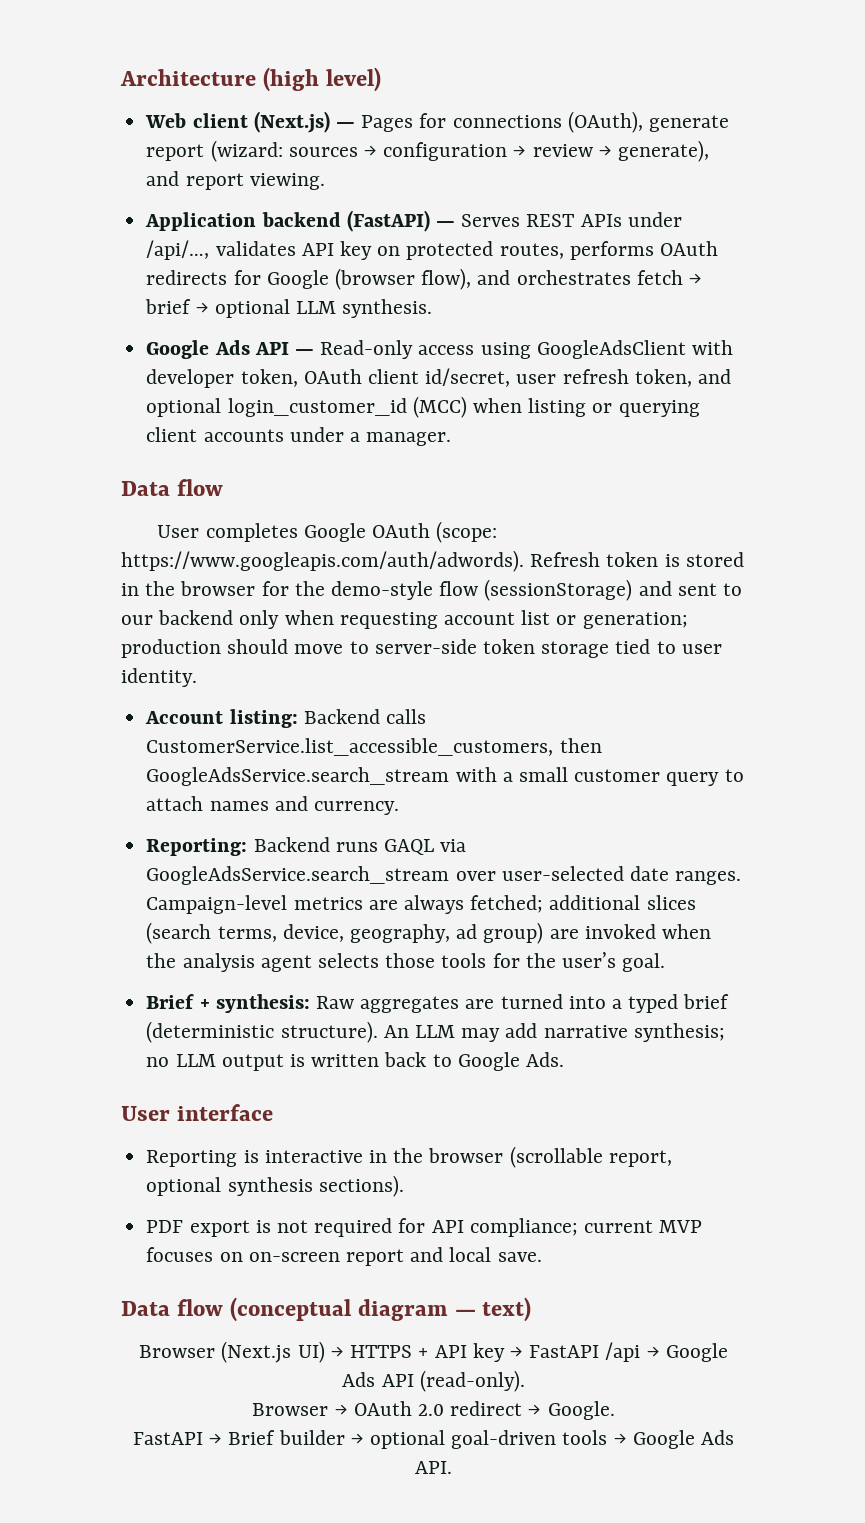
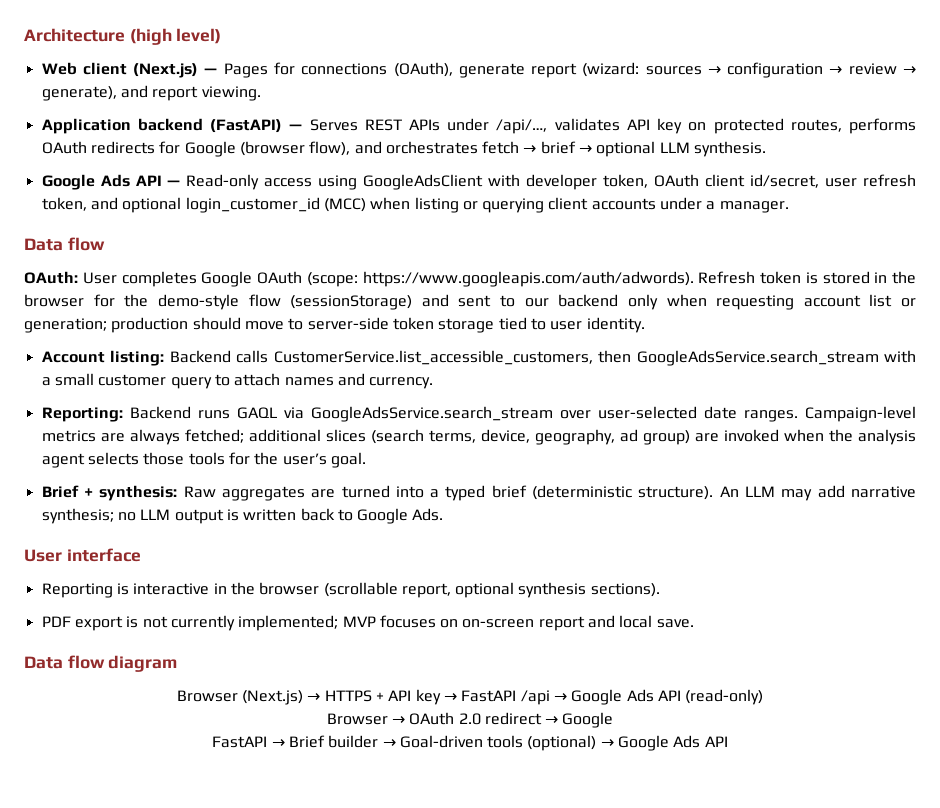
- User completes Google OAuth (scope: https://www.googleapis.com/auth/adwords). Refresh token is stored in the browser for the demo-style flow (sessionStorage) and sent to our backend only when requesting account list or generation; production should move to server-side token storage tied to user identity.
+ OAuth: User completes Google OAuth (scope: https://www.googleapis.com/auth/adwords). Refresh token is stored in the browser for the demo-style flow (sessionStorage) and sent to our backend only when requesting account list or generation; production should move to server-side token storage tied to user identity.
- PDF export is not required for API compliance; current MVP focuses on on-screen report and local save.
+ PDF export is not currently implemented; MVP focuses on on-screen report and local save.
- Data flow (conceptual diagram — text)
- Browser (Next.js UI) → HTTPS + API key → FastAPI /api → Google Ads API (read-only).
+ Data flow diagram
+ Browser (Next.js) → HTTPS + API key → FastAPI /api → Google Ads API (read-only)
- Browser → OAuth 2.0 redirect → Google.
+ Browser → OAuth 2.0 redirect → Google
- FastAPI → Brief builder → optional goal-driven tools → Google Ads API.
+ FastAPI → Brief builder → Goal-driven tools (optional) → Google Ads API

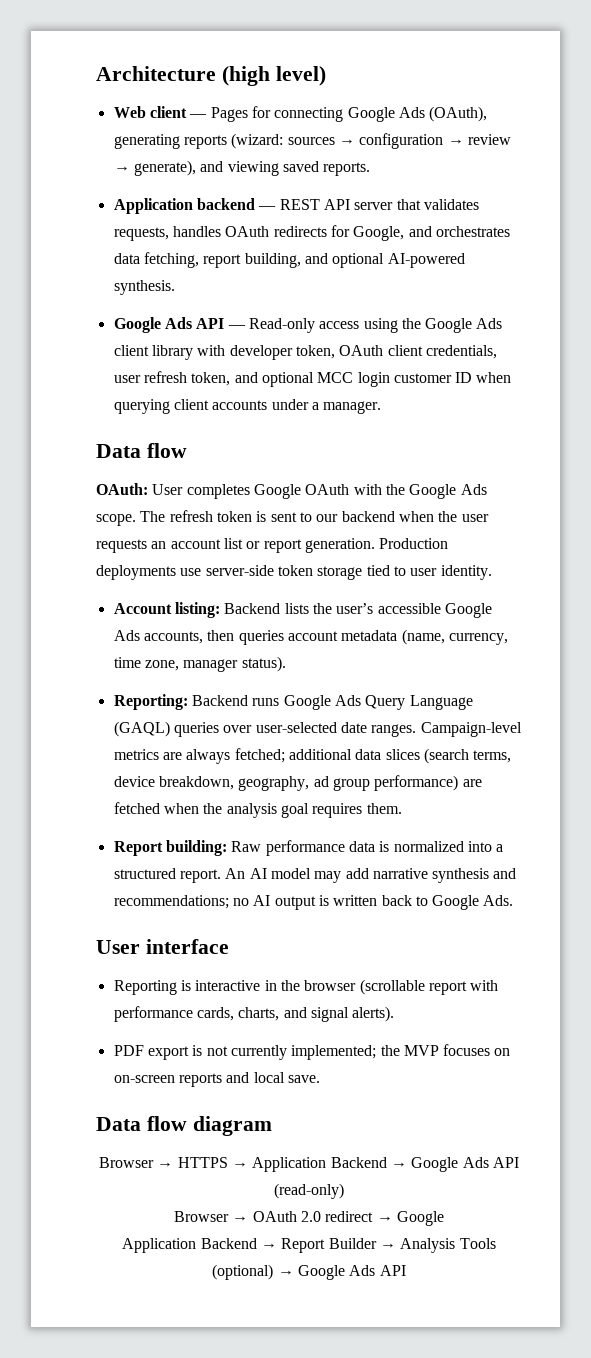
- Web client (Next.js) — Pages for connections (OAuth), generate report (wizard: sources → configuration → review → generate), and report viewing.
+ Web client — Pages for connecting Google Ads (OAuth), generating reports (wizard: sources → configuration → review → generate), and viewing saved reports.
- Application backend (FastAPI) — Serves REST APIs under /api/…, validates API key on protected routes, performs OAuth redirects for Google (browser flow), and orchestrates fetch → brief → optional LLM synthesis.
+ Application backend — REST API server that validates requests, handles OAuth redirects for Google, and orchestrates data fetching, report building, and optional AI-powered synthesis.
- Google Ads API — Read-only access using GoogleAdsClient with developer token, OAuth client id/secret, user refresh token, and optional login_customer_id (MCC) when listing or querying client accounts under a manager.
+ Google Ads API — Read-only access using the Google Ads client library with developer token, OAuth client credentials, user refresh token, and optional MCC login customer ID when querying client accounts under a manager.
- OAuth: User completes Google OAuth (scope: https://www.googleapis.com/auth/adwords). Refresh token is stored in the browser for the demo-style flow (sessionStorage) and sent to our backend only when requesting account list or generation; production should move to server-side token storage tied to user identity.
+ OAuth: User completes Google OAuth with the Google Ads scope. The refresh token is sent to our backend when the user requests an account list or report generation. Production deployments use server-side token storage tied to user identity.
- Account listing: Backend calls CustomerService.list_accessible_customers, then GoogleAdsService.search_stream with a small customer query to attach names and currency.
- Reporting: Backend runs GAQL via GoogleAdsService.search_stream over user-selected date ranges.
+ Account listing: Backend lists the user’s accessible Google Ads accounts, then queries account metadata (name, currency, time zone, manager status).
+ Reporting: Backend runs Google Ads Query Language (GAQL) queries over user-selected date ranges.
- Campaign-level metrics are always fetched; additional slices (search terms, device, geography, ad group) are invoked when the analysis agent selects those tools for the user’s goal.
- Brief + synthesis: Raw aggregates are turned into a typed brief (deterministic structure). An LLM may add narrative synthesis; no LLM output is written back to Google Ads.
+ Campaign-level metrics are always fetched; additional data slices (search terms, device breakdown, geography, ad group performance) are fetched when the analysis goal requires them.
+ Report building: Raw performance data is normalized into a structured report. An AI model may add narrative synthesis and recommendations; no AI output is written back to Google Ads.
- Reporting is interactive in the browser (scrollable report, optional synthesis sections).
+ Reporting is interactive in the browser (scrollable report with performance cards, charts, and signal alerts).
- PDF export is not currently implemented; MVP focuses on on-screen report and local save.
+ PDF export is not currently implemented; the MVP focuses on on-screen reports and local save.
- Browser (Next.js) → HTTPS + API key → FastAPI /api → Google Ads API (read-only)
+ Browser → HTTPS → Application Backend → Google Ads API (read-only)
- FastAPI → Brief builder → Goal-driven tools (optional) → Google Ads API
+ Application Backend → Report Builder → Analysis Tools (optional) → Google Ads API

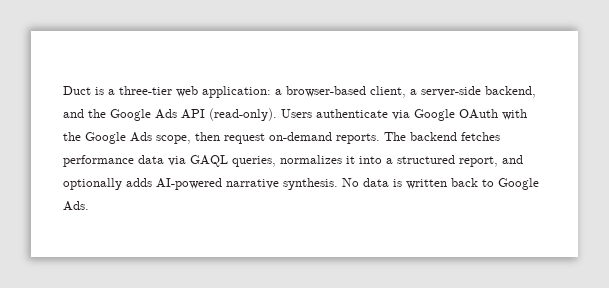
- Architecture (high level)
- Web client — Pages for connecting Google Ads (OAuth), generating reports (wizard: sources → configuration → review → generate), and viewing saved reports.
- Application backend — REST API server that validates requests, handles OAuth redirects for Google, and orchestrates data fetching, report building, and optional AI-powered synthesis.
- Google Ads API — Read-only access using the Google Ads client library with developer token, OAuth client credentials, user refresh token, and optional MCC login customer ID when querying client accounts under a manager.
- Data flow
- OAuth: User completes Google OAuth with the Google Ads scope. The refresh token is sent to our backend when the user requests an account list or report generation. Production deployments use server-side token storage tied to user identity.
- Account listing: Backend lists the user’s accessible Google Ads accounts, then queries account metadata (name, currency, time zone, manager status).
- Reporting: Backend runs Google Ads Query Language (GAQL) queries over user-selected date ranges. Campaign-level metrics are always fetched; additional data slices (search terms, device breakdown, geography, ad group performance) are fetched when the analysis goal requires them.
- Report building: Raw performance data is normalized into a structured report. An AI model may add narrative synthesis and recommendations; no AI output is written back to Google Ads.
+ Duct is a three-tier web application: a browser-based client, a server-side backend, and the Google Ads API (read-only). Users authenticate via Google OAuth with the Google Ads scope, then request on-demand reports. The backend fetches performance data via GAQL queries, normalizes it into a structured report, and optionally adds AI-powered narrative synthesis. No data is written back to Google Ads.
- User interface
- Reporting is interactive in the browser (scrollable report with performance cards, charts, and signal alerts).
- PDF export is not currently implemented; the MVP focuses on on-screen reports and local save.
- Data flow diagram
- Browser → HTTPS → Application Backend → Google Ads API (read-only)
- Browser → OAuth 2.0 redirect → Google
- Application Backend → Report Builder → Analysis Tools (optional) → Google Ads API

